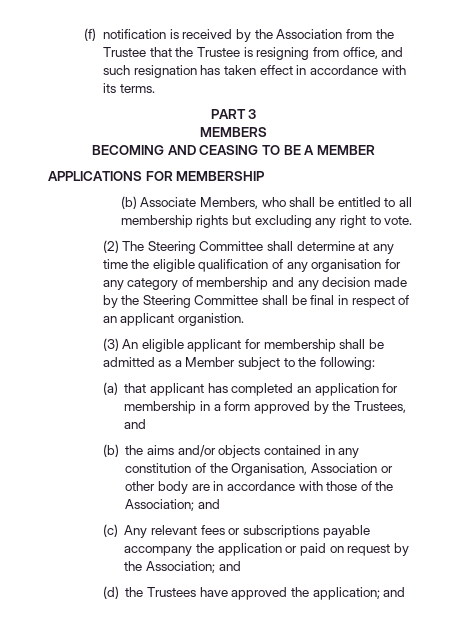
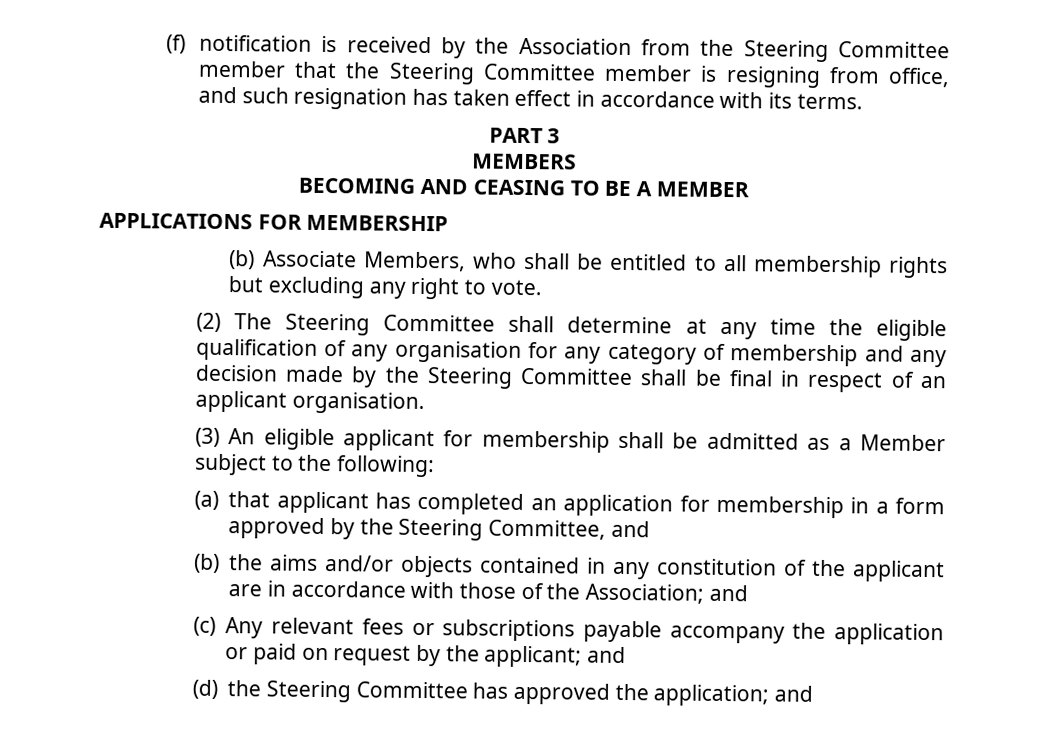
- (f) notification is received by the Association from the Trustee that the Trustee is resigning from office, and such resignation has taken effect in accordance with its terms.
+ (f) notification is received by the Association from the Steering Committee member that the Steering Committee member is resigning from office, and such resignation has taken effect in accordance with its terms.
- (2) The Steering Committee shall determine at any time the eligible qualification of any organisation for any category of membership and any decision made by the Steering Committee shall be final in respect of an applicant organistion.
+ (2) The Steering Committee shall determine at any time the eligible qualification of any organisation for any category of membership and any decision made by the Steering Committee shall be final in respect of an applicant organisation.
- (a) that applicant has completed an application for membership in a form approved by the Trustees, and
+ (a) that applicant has completed an application for membership in a form approved by the Steering Committee, and
- (b) the aims and/or objects contained in any constitution of the Organisation, Association or other body are in accordance with those of the Association; and
+ (b) the aims and/or objects contained in any constitution of the applicant are in accordance with those of the Association; and
- (c) Any relevant fees or subscriptions payable accompany the application or paid on request by the Association; and
+ (c) Any relevant fees or subscriptions payable accompany the application or paid on request by the applicant; and
- (d) the Trustees have approved the application; and
+ (d) the Steering Committee has approved the application; and

